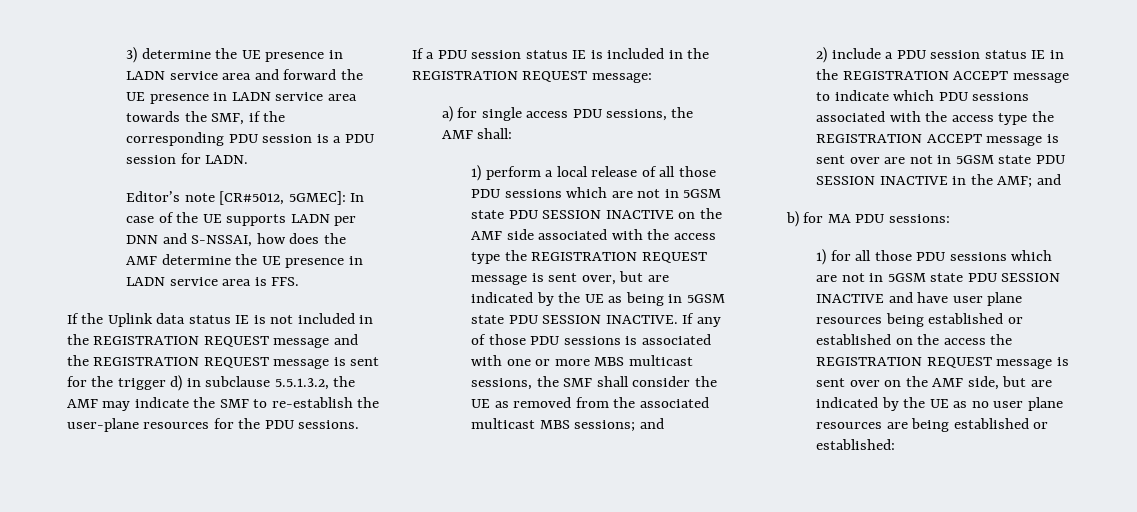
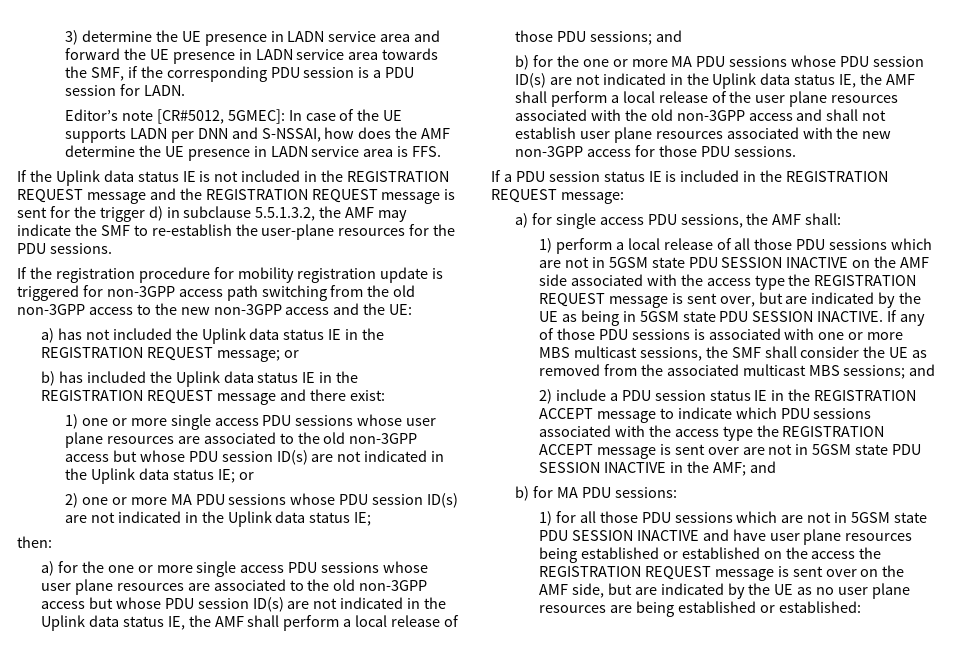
+ If the registration procedure for mobility registration update is triggered for non-3GPP access path switching from the old non-3GPP access to the new non-3GPP access and the UE:
+ a) has not included the Uplink data status IE in the REGISTRATION REQUEST message; or
+ b) has included the Uplink data status IE in the REGISTRATION REQUEST message and there exist:
+ 1) one or more single access PDU sessions whose user plane resources are associated to the old non-3GPP access but whose PDU session ID(s) are not indicated in the Uplink data status IE; or
+ 2) one or more MA PDU sessions whose PDU session ID(s) are not indicated in the Uplink data status IE;
+ then:
+ a) for the one or more single access PDU sessions whose user plane resources are associated to the old non-3GPP access but whose PDU session ID(s) are not indicated in the Uplink data status IE, the AMF shall perform a local release of those PDU sessions; and
+ b) for the one or more MA PDU sessions whose PDU session ID(s) are not indicated in the Uplink data status IE, the AMF shall perform a local release of the user plane resources associated with the old non-3GPP access and shall not establish user plane resources associated with the new non-3GPP access for those PDU sessions.

